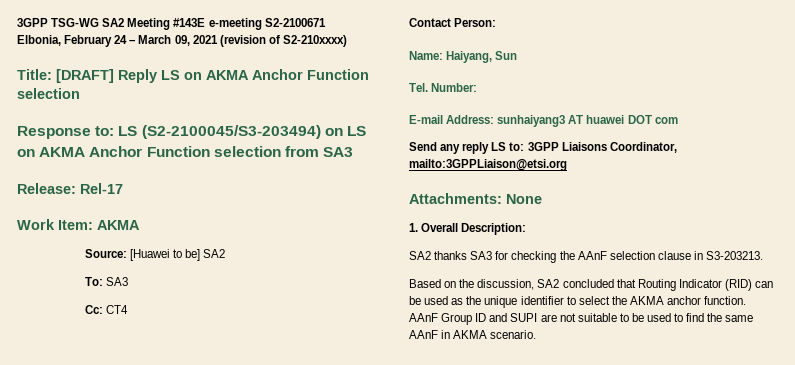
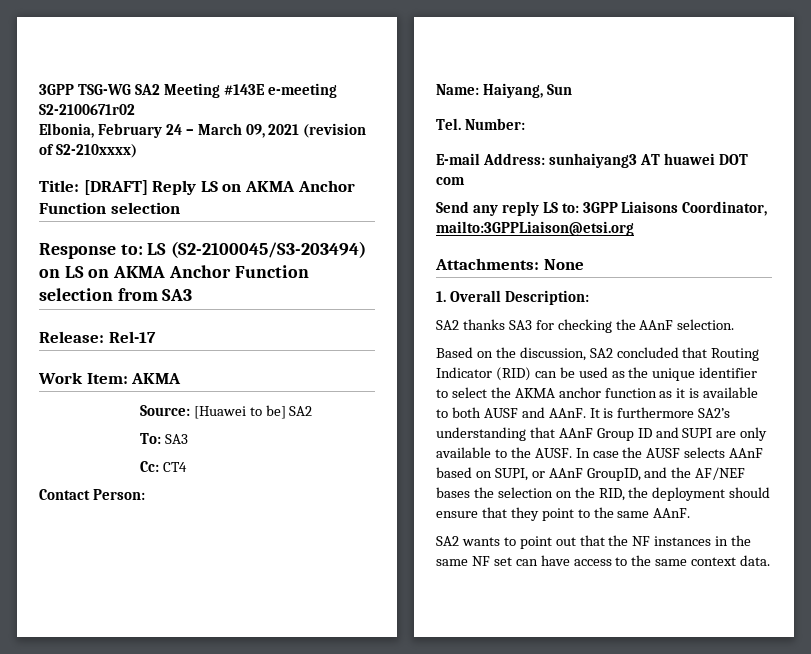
- 3GPP TSG-WG SA2 Meeting #143E e-meeting S2-2100671
+ 3GPP TSG-WG SA2 Meeting #143E e-meeting S2-2100671r02
- SA2 thanks SA3 for checking the AAnF selection clause in S3-203213.
+ SA2 thanks SA3 for checking the AAnF selection.
- Based on the discussion, SA2 concluded that Routing Indicator (RID) can be used as the unique identifier to select the AKMA anchor function. AAnF Group ID and SUPI are not suitable to be used to find the same AAnF in AKMA scenario.
+ Based on the discussion, SA2 concluded that Routing Indicator (RID) can be used as the unique identifier to select the AKMA anchor function as it is available to both AUSF and AAnF. It is furthermore SA2’s understanding that AAnF Group ID and SUPI are only available to the AUSF. In case the AUSF selects AAnF based on SUPI, or AAnF GroupID, and the AF/NEF bases the selection on the RID, the deployment should ensure that they point to the same AAnF.
+ SA2 wants to point out that the NF instances in the same NF set can have access to the same context data.

